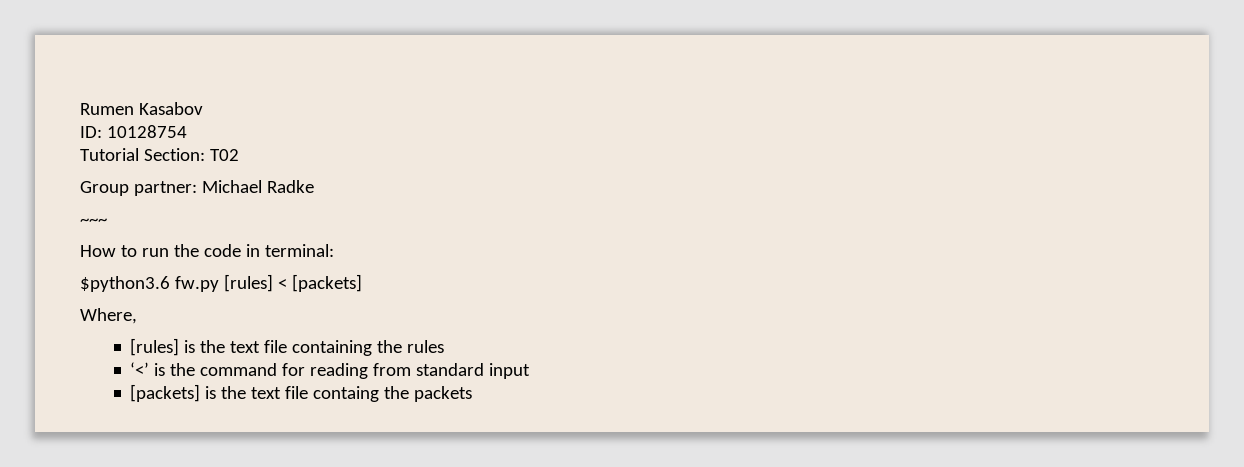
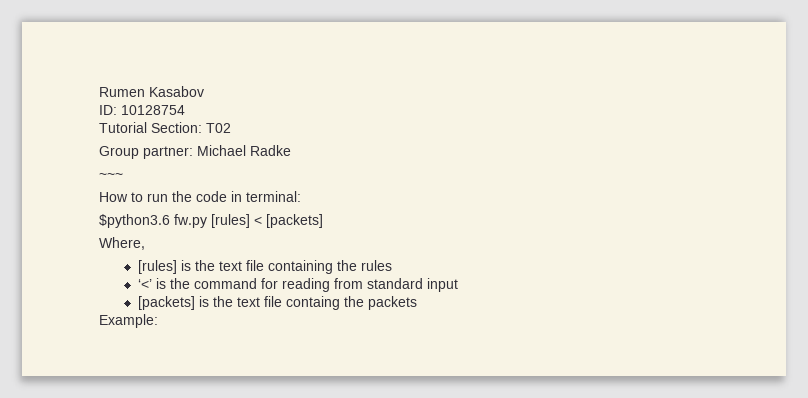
+ Example:

